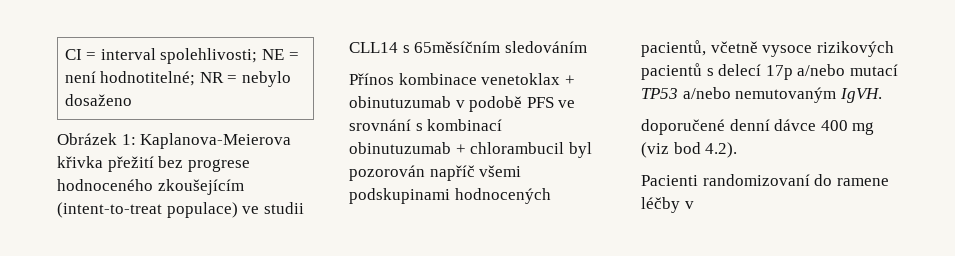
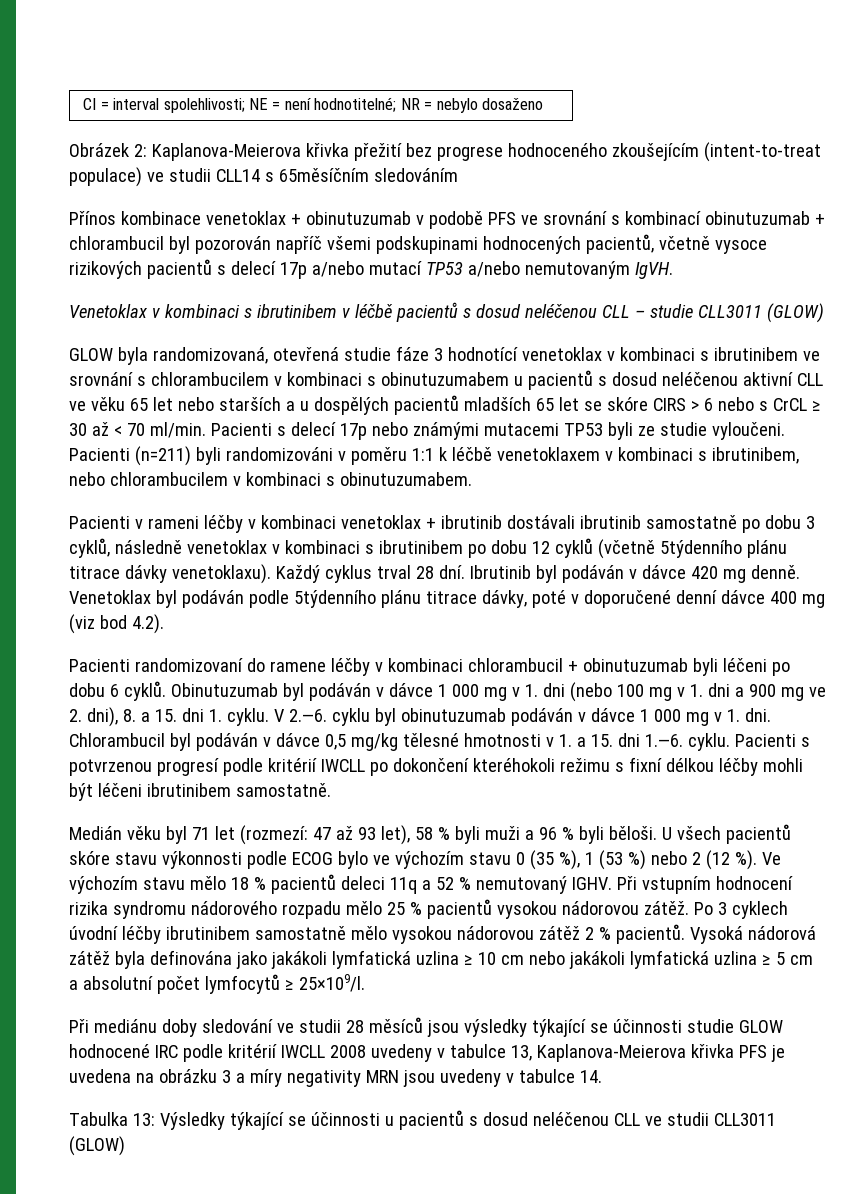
- Obrázek 1: Kaplanova-Meierova křivka přežití bez progrese hodnoceného zkoušejícím (intent-to-treat populace) ve studii CLL14 s 65měsíčním sledováním
+ Obrázek 2: Kaplanova-Meierova křivka přežití bez progrese hodnoceného zkoušejícím (intent-to-treat populace) ve studii CLL14 s 65měsíčním sledováním
- doporučené denní dávce 400 mg (viz bod 4.2).
+ Venetoklax v kombinaci s ibrutinibem v léčbě pacientů s dosud neléčenou CLL – studie CLL3011 (GLOW)
+ GLOW byla randomizovaná, otevřená studie fáze 3 hodnotící venetoklax v kombinaci s ibrutinibem ve srovnání s chlorambucilem v kombinaci s obinutuzumabem u pacientů s dosud neléčenou aktivní CLL ve věku 65 let nebo starších a u dospělých pacientů mladších 65 let se skóre CIRS > 6 nebo s CrCL ≥ 30 až < 70 ml/min. Pacienti s delecí 17p nebo známými mutacemi TP53 byli ze studie vyloučeni. Pacienti (n=211) byli randomizováni v poměru 1:1 k léčbě venetoklaxem v kombinaci s ibrutinibem, nebo chlorambucilem v kombinaci s obinutuzumabem.
+ Pacienti v rameni léčby v kombinaci venetoklax + ibrutinib dostávali ibrutinib samostatně po dobu 3 cyklů, následně venetoklax v kombinaci s ibrutinibem po dobu 12 cyklů (včetně 5týdenního plánu titrace dávky venetoklaxu). Každý cyklus trval 28 dní. Ibrutinib byl podáván v dávce 420 mg denně. Venetoklax byl podáván podle 5týdenního plánu titrace dávky, poté v doporučené denní dávce 400 mg (viz bod 4.2).
- Pacienti randomizovaní do ramene léčby v
+ Pacienti randomizovaní do ramene léčby v kombinaci chlorambucil + obinutuzumab byli léčeni po dobu 6 cyklů. Obinutuzumab byl podáván v dávce 1 000 mg v 1. dni (nebo 100 mg v 1. dni a 900 mg ve 2. dni), 8. a 15. dni 1. cyklu. V 2.—6. cyklu byl obinutuzumab podáván v dávce 1 000 mg v 1. dni. Chlorambucil byl podáván v dávce 0,5 mg/kg tělesné hmotnosti v 1. a 15. dni 1.—6. cyklu. Pacienti s potvrzenou progresí podle kritérií IWCLL po dokončení kteréhokoli režimu s fixní délkou léčby mohli být léčeni ibrutinibem samostatně.
+ Medián věku byl 71 let (rozmezí: 47 až 93 let), 58 % byli muži a 96 % byli běloši. U všech pacientů skóre stavu výkonnosti podle ECOG bylo ve výchozím stavu 0 (35 %), 1 (53 %) nebo 2 (12 %). Ve výchozím stavu mělo 18 % pacientů deleci 11q a 52 % nemutovaný IGHV. Při vstupním hodnocení rizika syndromu nádorového rozpadu mělo 25 % pacientů vysokou nádorovou zátěž. Po 3 cyklech úvodní léčby ibrutinibem samostatně mělo vysokou nádorovou zátěž 2 % pacientů. Vysoká nádorová zátěž byla definována jako jakákoli lymfatická uzlina ≥ 10 cm nebo jakákoli lymfatická uzlina ≥ 5 cm a absolutní počet lymfocytů ≥ 25×109/l.
+ Při mediánu doby sledování ve studii 28 měsíců jsou výsledky týkající se účinnosti studie GLOW hodnocené IRC podle kritérií IWCLL 2008 uvedeny v tabulce 13, Kaplanova-Meierova křivka PFS je uvedena na obrázku 3 a míry negativity MRN jsou uvedeny v tabulce 14.
+ Tabulka 13: Výsledky týkající se účinnosti u pacientů s dosud neléčenou CLL ve studii CLL3011 (GLOW)

